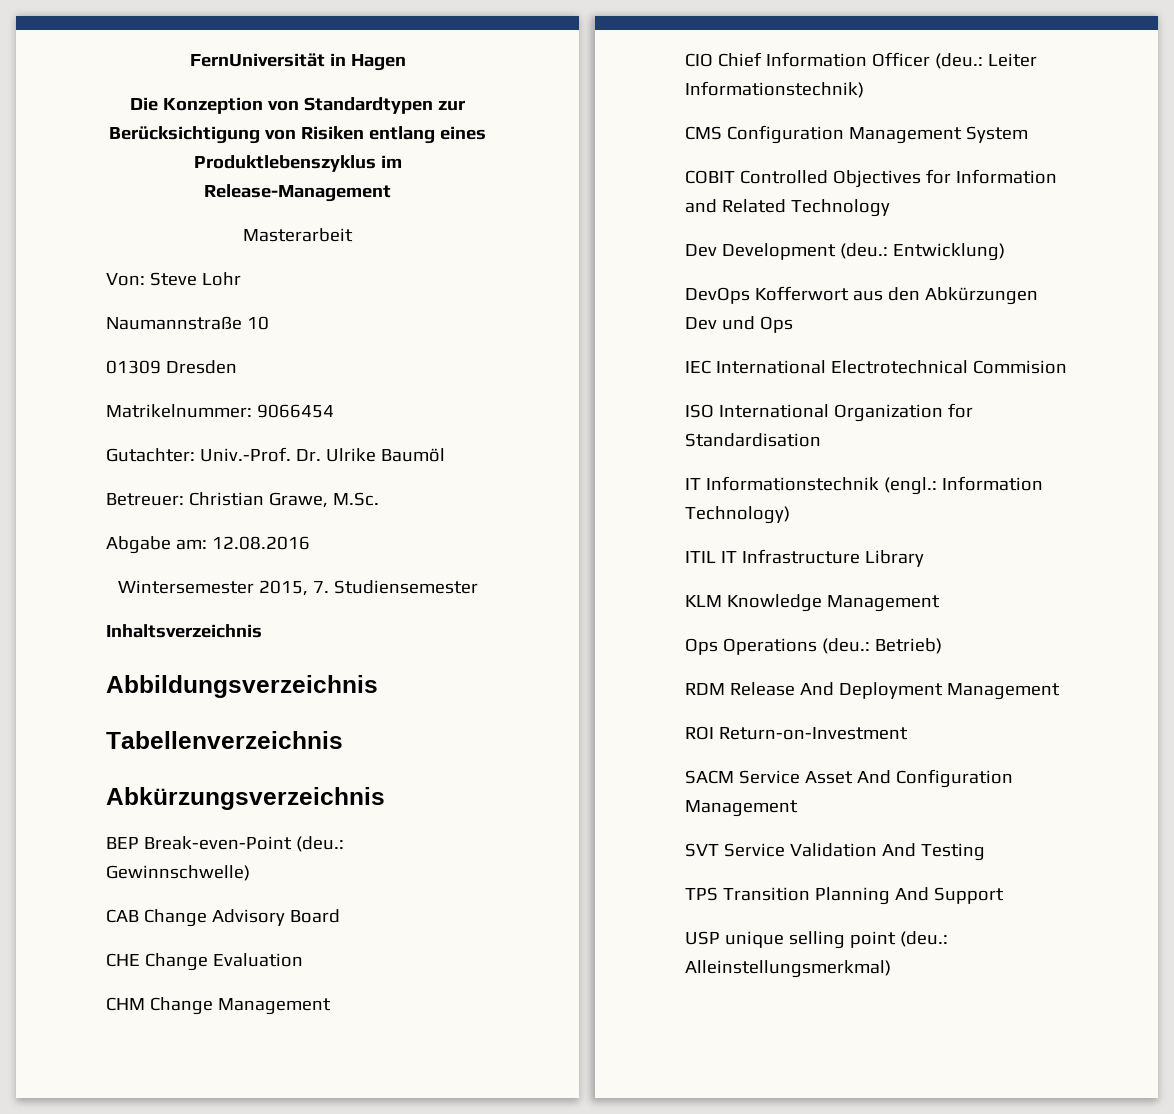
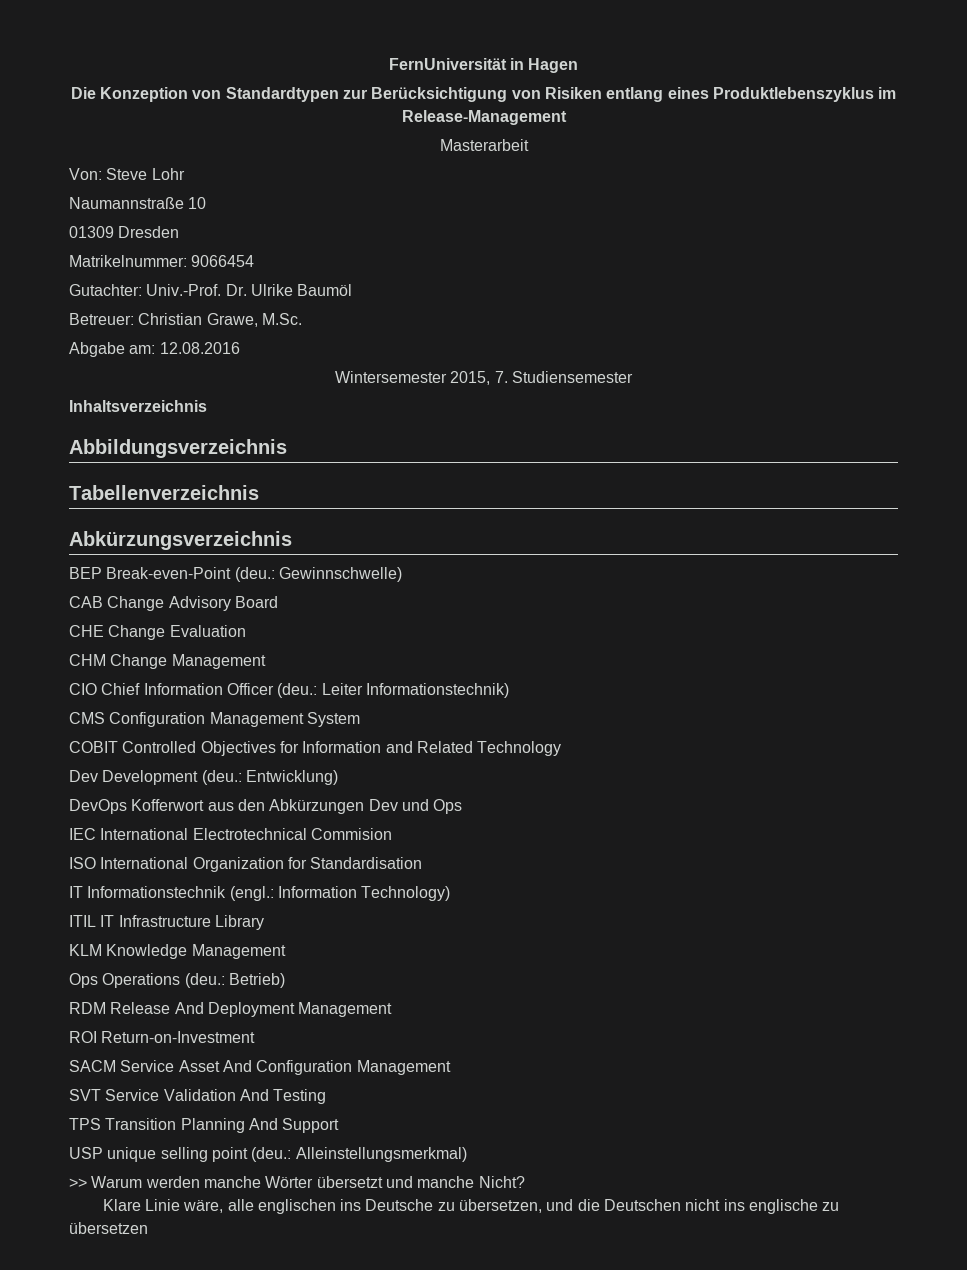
+ >> Warum werden manche Wörter übersetzt und manche Nicht?
+ Klare Linie wäre, alle englischen ins Deutsche zu übersetzen, und die Deutschen nicht ins englische zu übersetzen

